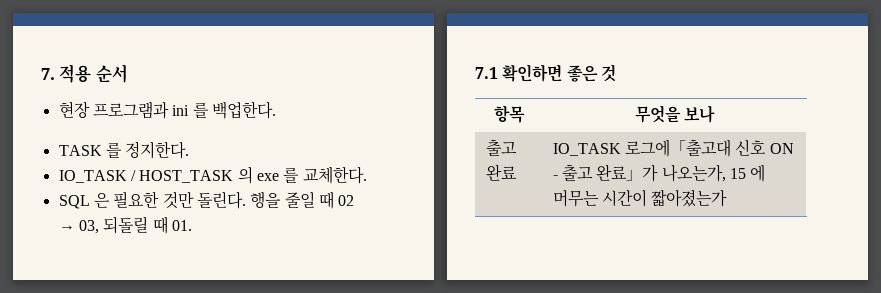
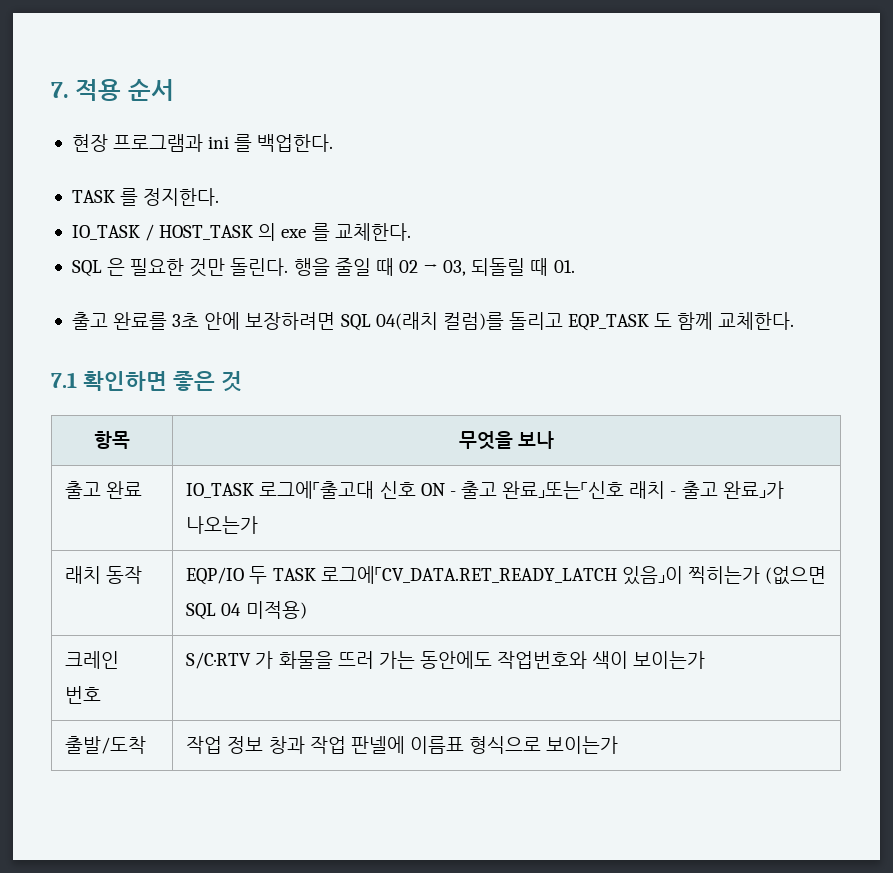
+ 출고 완료를 3초 안에 보장하려면 SQL 04(래치 컬럼)를 돌리고 EQP_TASK 도 함께 교체한다.
- 출고 완료 | IO_TASK 로그에「출고대 신호 ON - 출고 완료」가 나오는가, 15 에 머무는 시간이 짧아졌는가
+ 출고 완료 | IO_TASK 로그에「출고대 신호 ON - 출고 완료」또는「신호 래치 - 출고 완료」가 나오는가
+ 래치 동작 | EQP/IO 두 TASK 로그에「CV_DATA.RET_READY_LATCH 있음」이 찍히는가 (없으면 SQL 04 미적용)
+ 크레인 번호 | S/C·RTV 가 화물을 뜨러 가는 동안에도 작업번호와 색이 보이는가
+ 출발/도착 | 작업 정보 창과 작업 판넬에 이름표 형식으로 보이는가

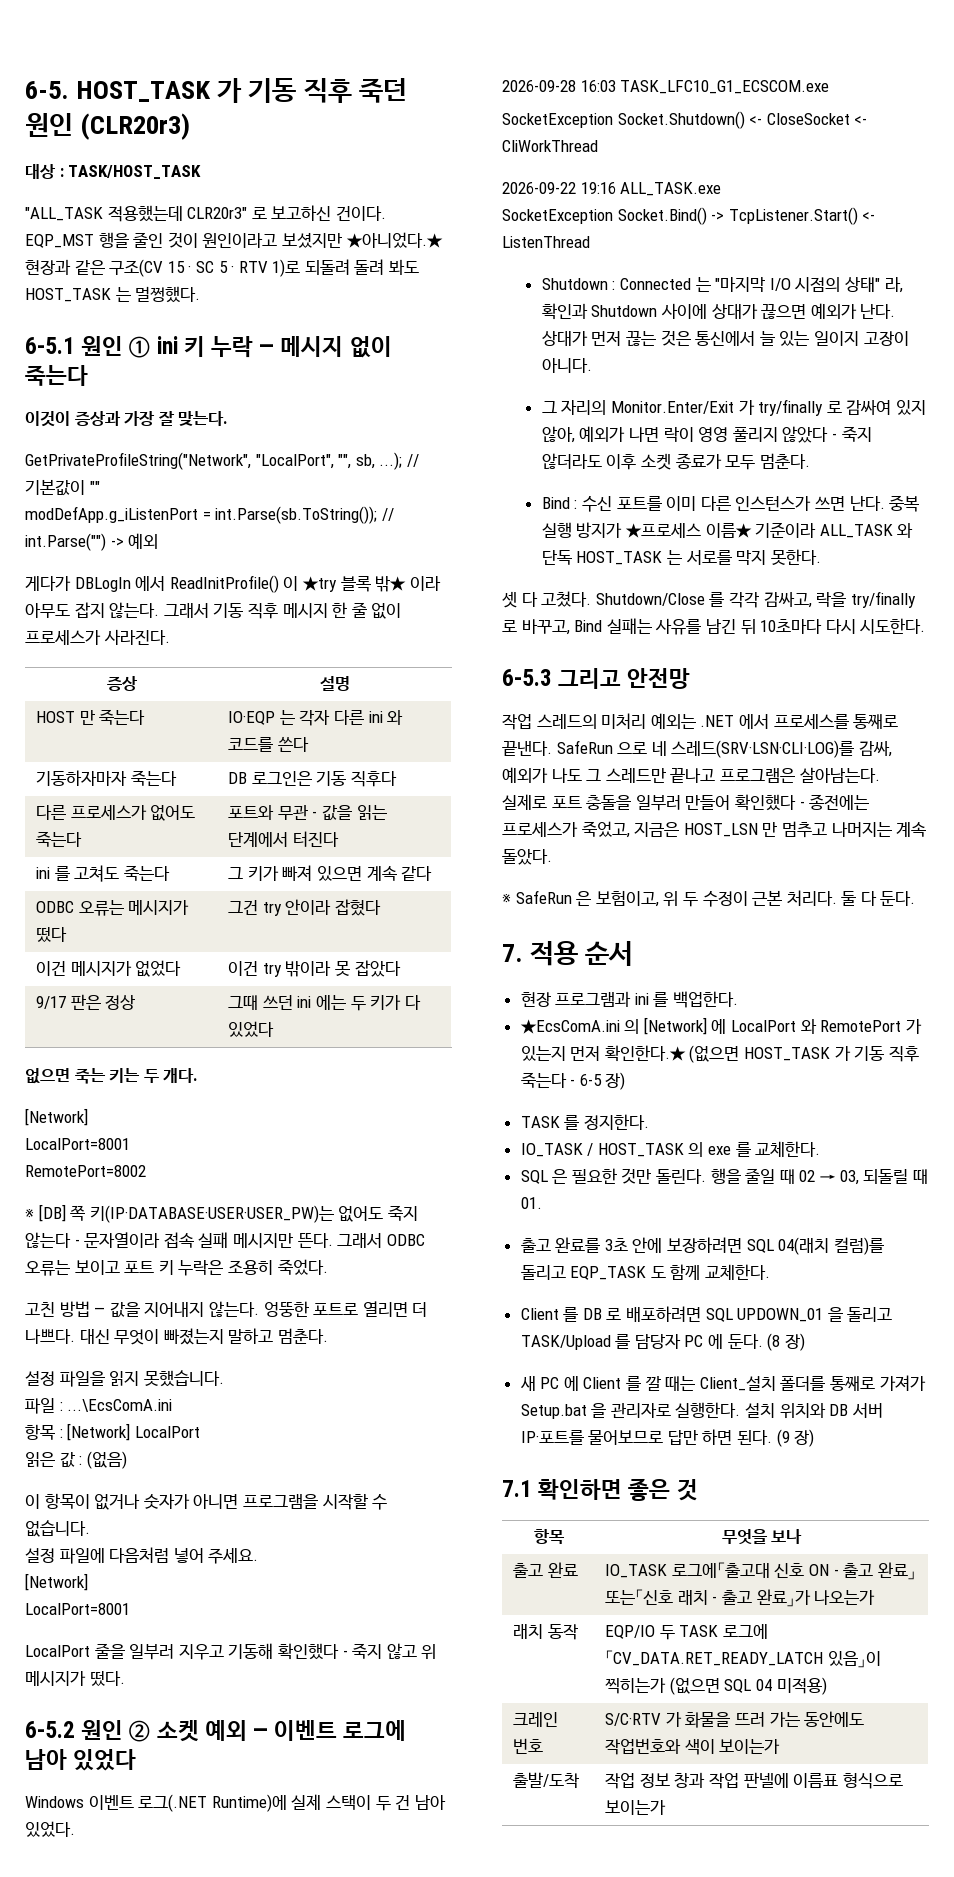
+ 6-5. HOST_TASK 가 기동 직후 죽던 원인 (CLR20r3)
+ 대상 : TASK/HOST_TASK
+ "ALL_TASK 적용했는데 CLR20r3" 로 보고하신 건이다. EQP_MST 행을 줄인 것이 원인이라고 보셨지만 ★아니었다.★ 현장과 같은 구조(CV 15 · SC 5 · RTV 1)로 되돌려 돌려 봐도 HOST_TASK 는 멀쩡했다.
+ 6-5.1 원인 ① ini 키 누락 — 메시지 없이 죽는다
+ 이것이 증상과 가장 잘 맞는다.
+ GetPrivateProfileString("Network", "LocalPort", "", sb, ...); // 기본값이 ""
+ modDefApp.g_iListenPort = int.Parse(sb.ToString()); // int.Parse("") -> 예외
+ 게다가 DBLogIn 에서 ReadInitProfile() 이 ★try 블록 밖★ 이라 아무도 잡지 않는다. 그래서 기동 직후 메시지 한 줄 없이 프로세스가 사라진다.
+ 증상 | 설명
+ HOST 만 죽는다 | IO·EQP 는 각자 다른 ini 와 코드를 쓴다
+ 기동하자마자 죽는다 | DB 로그인은 기동 직후다
+ 다른 프로세스가 없어도 죽는다 | 포트와 무관 - 값을 읽는 단계에서 터진다
+ ini 를 고쳐도 죽는다 | 그 키가 빠져 있으면 계속 같다
+ ODBC 오류는 메시지가 떴다 | 그건 try 안이라 잡혔다
+ 이건 메시지가 없었다 | 이건 try 밖이라 못 잡았다
+ 9/17 판은 정상 | 그때 쓰던 ini 에는 두 키가 다 있었다
+ 없으면 죽는 키는 두 개다.
+ [Network]
+ LocalPort=8001
+ RemotePort=8002
+ ※ [DB] 쪽 키(IP·DATABASE·USER·USER_PW)는 없어도 죽지 않는다 - 문자열이라 접속 실패 메시지만 뜬다. 그래서 ODBC 오류는 보이고 포트 키 누락은 조용히 죽었다.
+ 고친 방법 — 값을 지어내지 않는다. 엉뚱한 포트로 열리면 더 나쁘다. 대신 무엇이 빠졌는지 말하고 멈춘다.
+ 설정 파일을 읽지 못했습니다.
+ 파일 : ...\EcsComA.ini
+ 항목 : [Network] LocalPort
+ 읽은 값 : (없음)
+ 이 항목이 없거나 숫자가 아니면 프로그램을 시작할 수 없습니다.
+ 설정 파일에 다음처럼 넣어 주세요.
+ [Network]
+ LocalPort=8001
+ LocalPort 줄을 일부러 지우고 기동해 확인했다 - 죽지 않고 위 메시지가 떴다.
+ 6-5.2 원인 ② 소켓 예외 — 이벤트 로그에 남아 있었다
+ Windows 이벤트 로그(.NET Runtime)에 실제 스택이 두 건 남아 있었다.
+ 2026-09-28 16:03 TASK_LFC10_G1_ECSCOM.exe
+ SocketException Socket.Shutdown() <- CloseSocket <- CliWorkThread
+ 2026-09-22 19:16 ALL_TASK.exe
+ SocketException Socket.Bind() -> TcpListener.Start() <- ListenThread
+ Shutdown : Connected 는 "마지막 I/O 시점의 상태" 라, 확인과 Shutdown 사이에 상대가 끊으면 예외가 난다. 상대가 먼저 끊는 것은 통신에서 늘 있는 일이지 고장이 아니다.
+ 그 자리의 Monitor.Enter/Exit 가 try/finally 로 감싸여 있지 않아, 예외가 나면 락이 영영 풀리지 않았다 - 죽지 않더라도 이후 소켓 종료가 모두 멈춘다.
+ Bind : 수신 포트를 이미 다른 인스턴스가 쓰면 난다. 중복 실행 방지가 ★프로세스 이름★ 기준이라 ALL_TASK 와 단독 HOST_TASK 는 서로를 막지 못한다.
+ 셋 다 고쳤다. Shutdown/Close 를 각각 감싸고, 락을 try/finally 로 바꾸고, Bind 실패는 사유를 남긴 뒤 10초마다 다시 시도한다.
+ 6-5.3 그리고 안전망
+ 작업 스레드의 미처리 예외는 .NET 에서 프로세스를 통째로 끝낸다. SafeRun 으로 네 스레드(SRV·LSN·CLI·LOG)를 감싸, 예외가 나도 그 스레드만 끝나고 프로그램은 살아남는다. 실제로 포트 충돌을 일부러 만들어 확인했다 - 종전에는 프로세스가 죽었고, 지금은 HOST_LSN 만 멈추고 나머지는 계속 돌았다.
+ ※ SafeRun 은 보험이고, 위 두 수정이 근본 처리다. 둘 다 둔다.
+ ★EcsComA.ini 의 [Network] 에 LocalPort 와 RemotePort 가 있는지 먼저 확인한다.★ (없으면 HOST_TASK 가 기동 직후 죽는다 - 6-5 장)
+ Client 를 DB 로 배포하려면 SQL UPDOWN_01 을 돌리고 TASK/Upload 를 담당자 PC 에 둔다. (8 장)
+ 새 PC 에 Client 를 깔 때는 Client_설치 폴더를 통째로 가져가 Setup.bat 을 관리자로 실행한다. 설치 위치와 DB 서버 IP·포트를 물어보므로 답만 하면 된다. (9 장)

